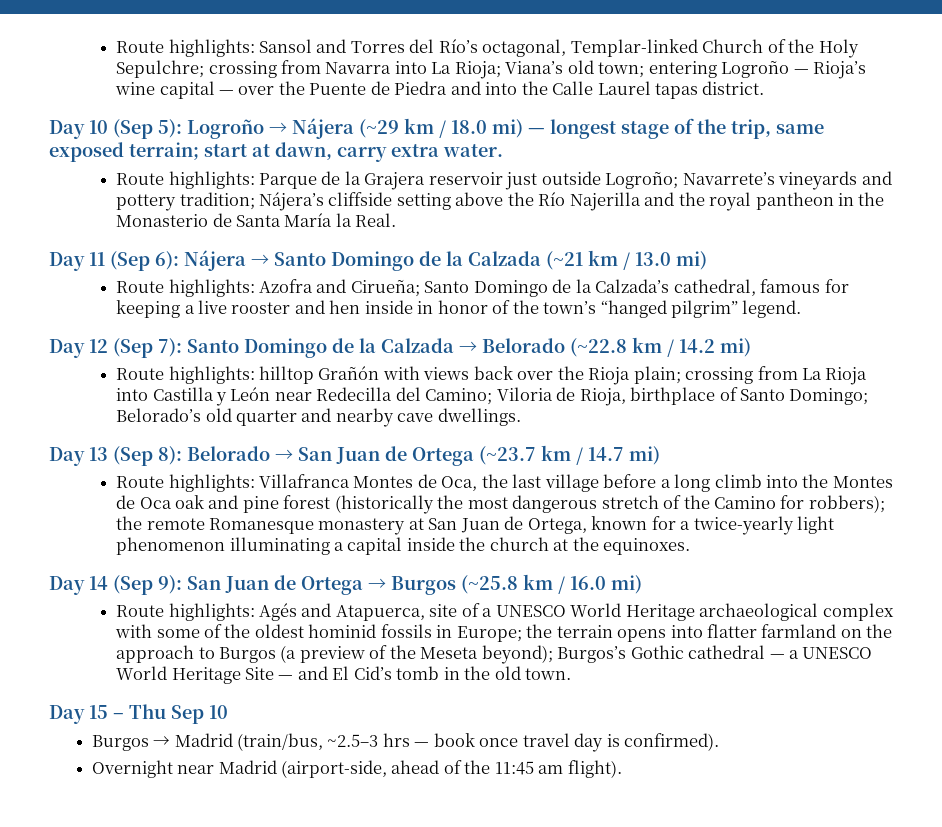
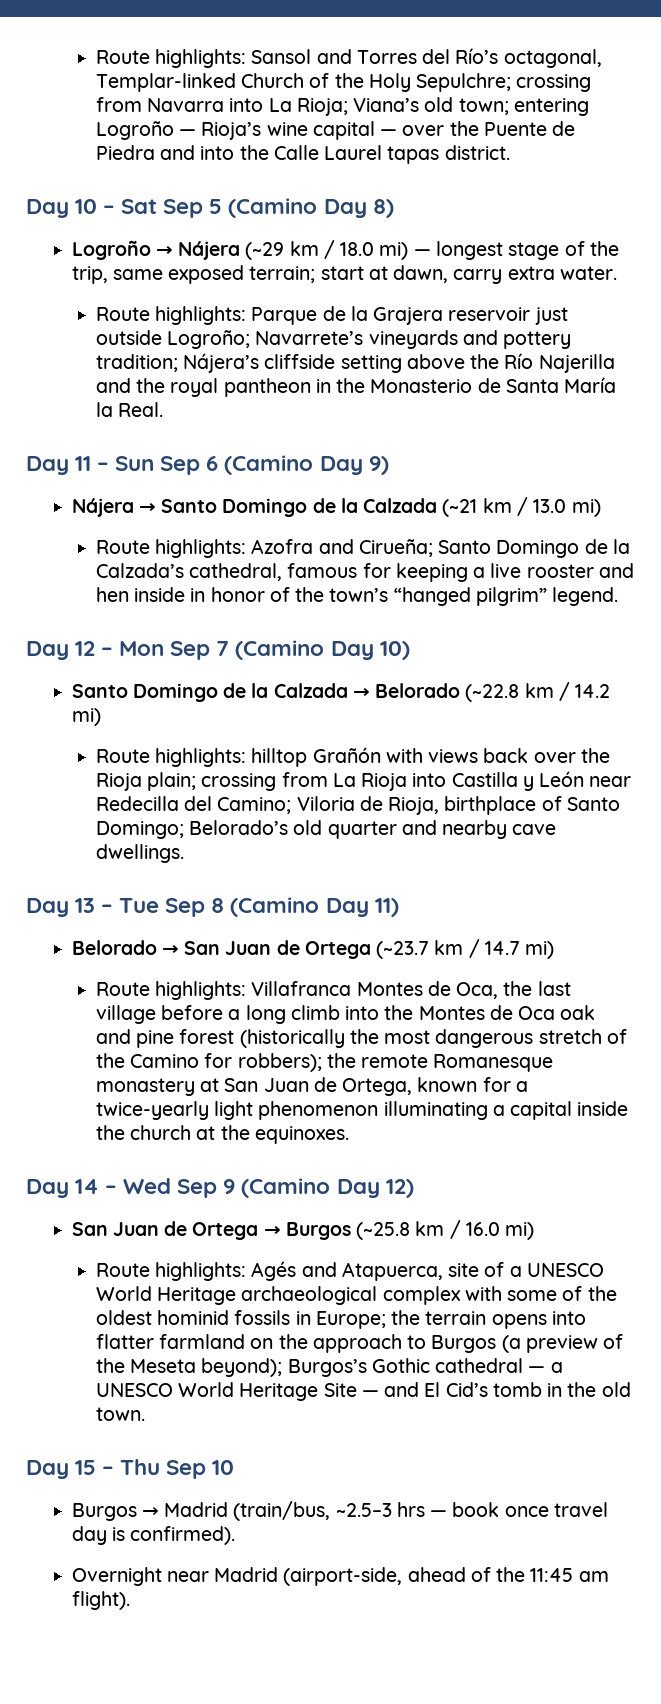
- Day 10 (Sep 5): Logroño → Nájera (~29 km / 18.0 mi) — longest stage of the trip, same exposed terrain; start at dawn, carry extra water.
+ Day 10 – Sat Sep 5 (Camino Day 8)
+ Logroño → Nájera (~29 km / 18.0 mi) — longest stage of the trip, same exposed terrain; start at dawn, carry extra water.
- Day 11 (Sep 6): Nájera → Santo Domingo de la Calzada (~21 km / 13.0 mi)
+ Day 11 – Sun Sep 6 (Camino Day 9)
+ Nájera → Santo Domingo de la Calzada (~21 km / 13.0 mi)
- Day 12 (Sep 7): Santo Domingo de la Calzada → Belorado (~22.8 km / 14.2 mi)
+ Day 12 – Mon Sep 7 (Camino Day 10)
+ Santo Domingo de la Calzada → Belorado (~22.8 km / 14.2 mi)
- Day 13 (Sep 8): Belorado → San Juan de Ortega (~23.7 km / 14.7 mi)
+ Day 13 – Tue Sep 8 (Camino Day 11)
+ Belorado → San Juan de Ortega (~23.7 km / 14.7 mi)
- Day 14 (Sep 9): San Juan de Ortega → Burgos (~25.8 km / 16.0 mi)
+ Day 14 – Wed Sep 9 (Camino Day 12)
+ San Juan de Ortega → Burgos (~25.8 km / 16.0 mi)

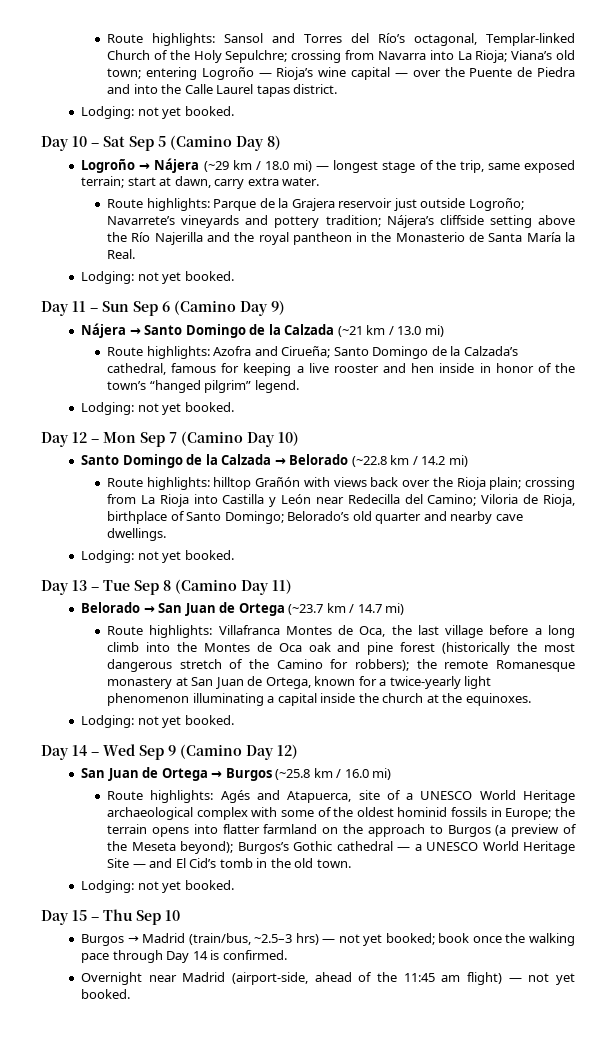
  Route highlights: Sansol and Torres del Río’s octagonal, Templar-linked Church of the Holy Sepulchre; crossing from Navarra into La Rioja; Viana’s old town; entering Logroño — Rioja’s wine capital — over the Puente de Piedra and into the Calle Laurel tapas district.
+ Lodging: not yet booked.
  Route highlights: Parque de la Grajera reservoir just outside Logroño; Navarrete’s vineyards and pottery tradition; Nájera’s cliffside setting above the Río Najerilla and the royal pantheon in the Monasterio de Santa María la Real.
+ Lodging: not yet booked.
  Route highlights: Azofra and Cirueña; Santo Domingo de la Calzada’s cathedral, famous for keeping a live rooster and hen inside in honor of the town’s “hanged pilgrim” legend.
+ Lodging: not yet booked.
  Route highlights: hilltop Grañón with views back over the Rioja plain; crossing from La Rioja into Castilla y León near Redecilla del Camino; Viloria de Rioja, birthplace of Santo Domingo; Belorado’s old quarter and nearby cave dwellings.
+ Lodging: not yet booked.
  Route highlights: Villafranca Montes de Oca, the last village before a long climb into the Montes de Oca oak and pine forest (historically the most dangerous stretch of the Camino for robbers); the remote Romanesque monastery at San Juan de Ortega, known for a twice-yearly light phenomenon illuminating a capital inside the church at the equinoxes.
+ Lodging: not yet booked.
  Route highlights: Agés and Atapuerca, site of a UNESCO World Heritage archaeological complex with some of the oldest hominid fossils in Europe; the terrain opens into flatter farmland on the approach to Burgos (a preview of the Meseta beyond); Burgos’s Gothic cathedral — a UNESCO World Heritage Site — and El Cid’s tomb in the old town.
+ Lodging: not yet booked.
- Burgos → Madrid (train/bus, ~2.5–3 hrs — book once travel day is confirmed).
+ Burgos → Madrid (train/bus, ~2.5–3 hrs) — not yet booked; book once the walking pace through Day 14 is confirmed.
- Overnight near Madrid (airport-side, ahead of the 11:45 am flight).
+ Overnight near Madrid (airport-side, ahead of the 11:45 am flight) — not yet booked.

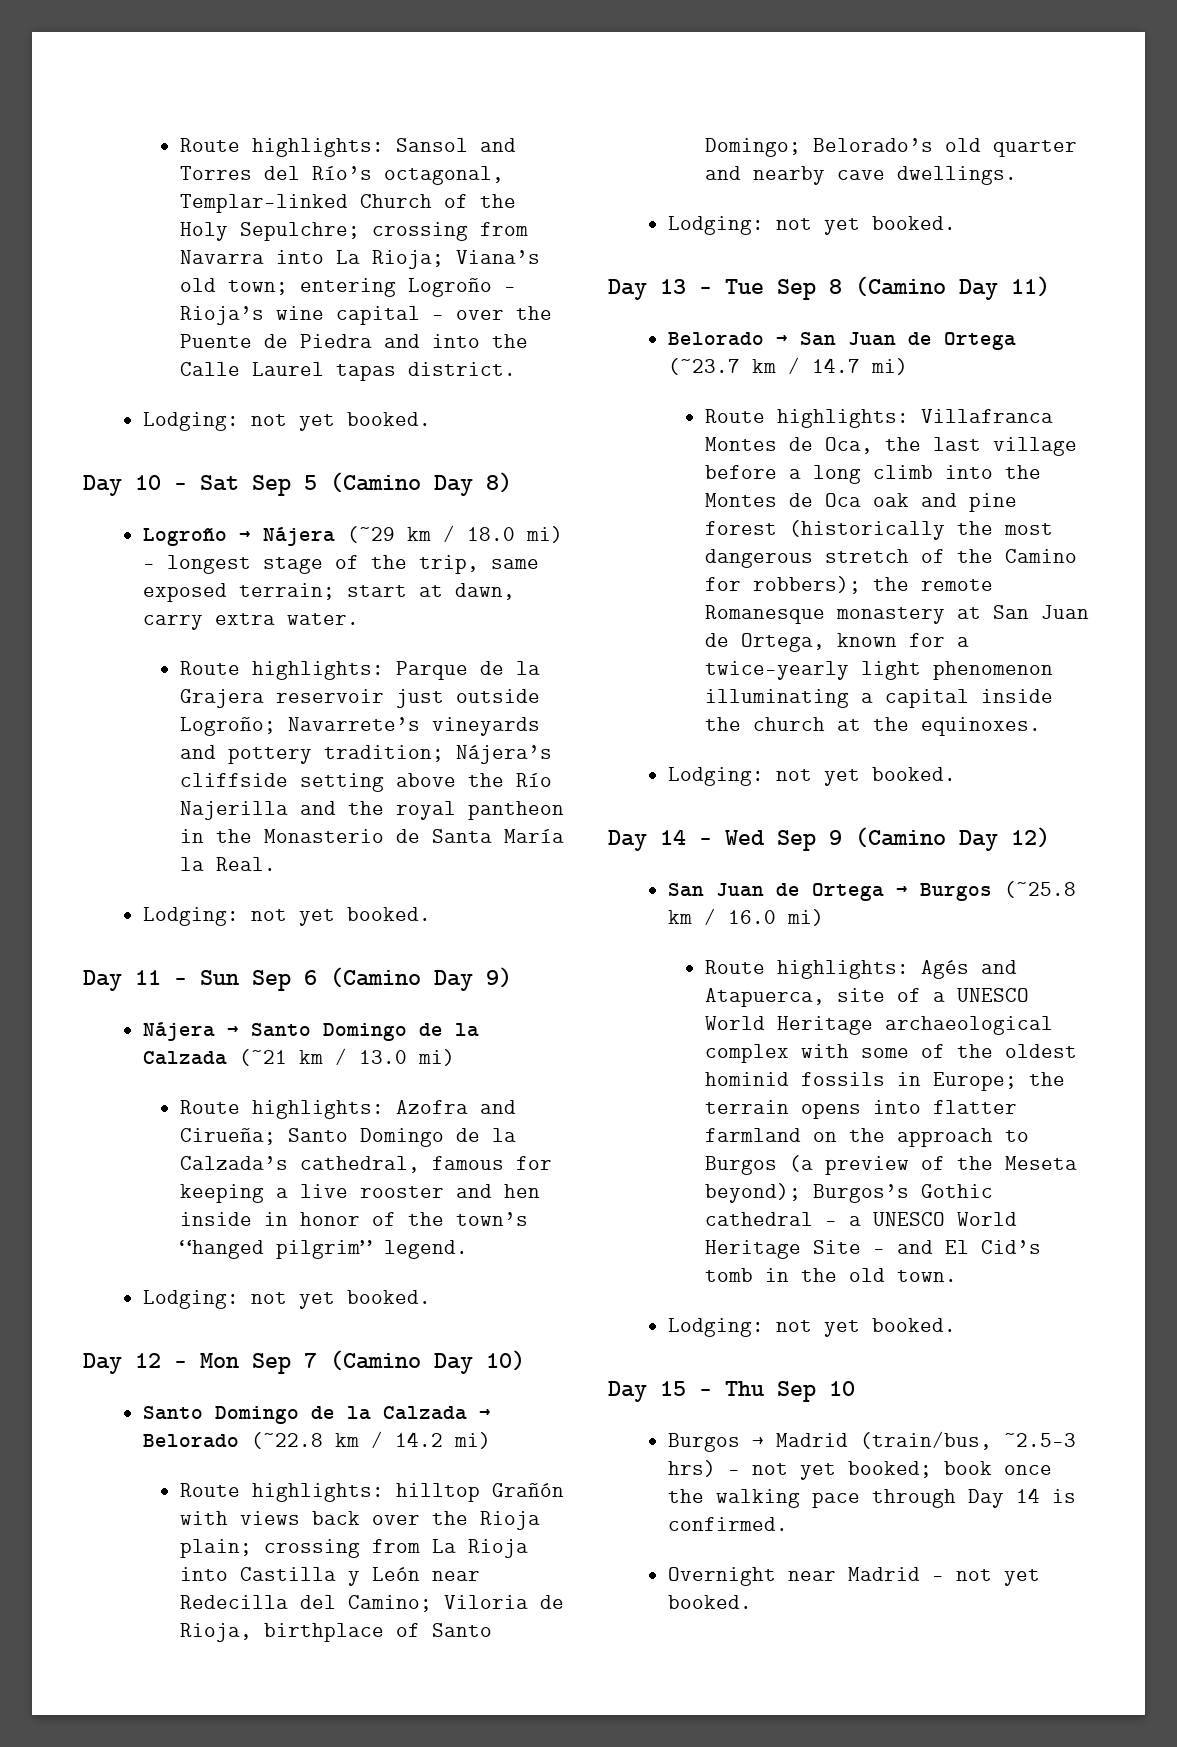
- Overnight near Madrid (airport-side, ahead of the 11:45 am flight) — not yet booked.
+ Overnight near Madrid — not yet booked.

